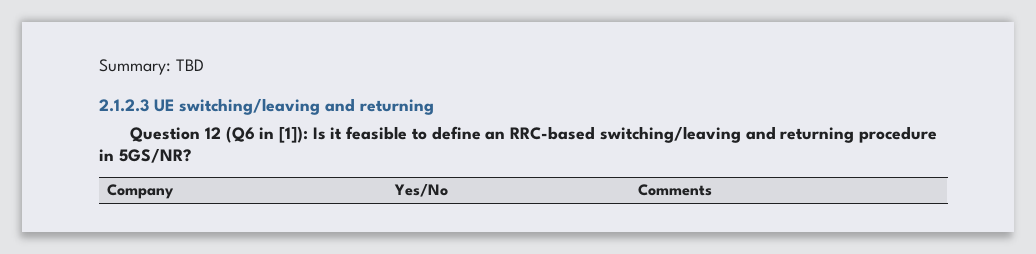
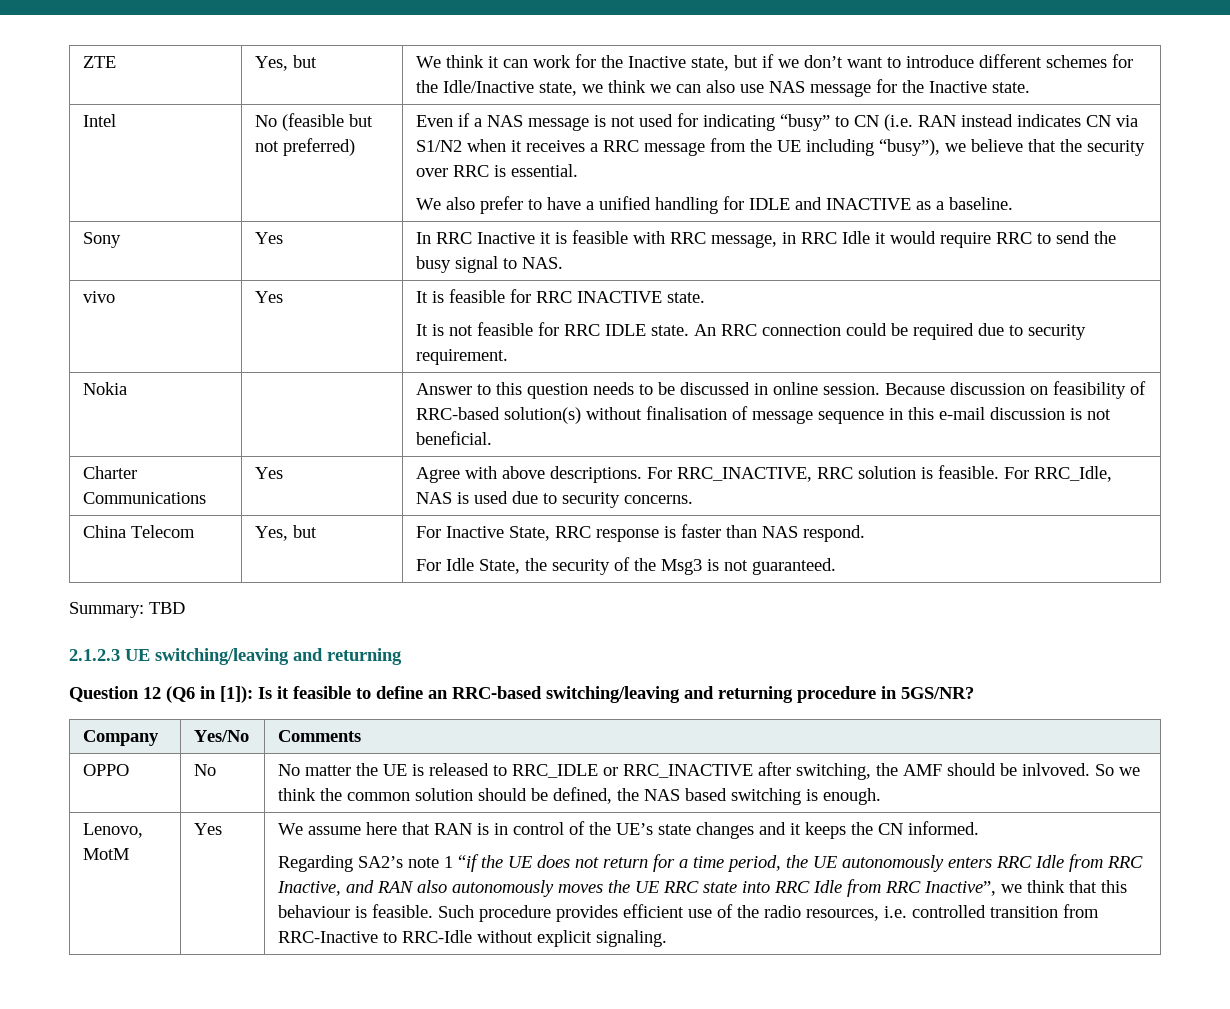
+ ZTE | Yes, but | We think it can work for the Inactive state, but if we don’t want to introduce different schemes for the Idle/Inactive state, we think we can also use NAS message for the Inactive state.
+ Intel | No (feasible but not preferred) | Even if a NAS message is not used for indicating “busy” to CN (i.e. RAN instead indicates CN via S1/N2 when it receives a RRC message from the UE including “busy”), we believe that the security over RRC is essential.
+ We also prefer to have a unified handling for IDLE and INACTIVE as a baseline.
+ Sony | Yes | In RRC Inactive it is feasible with RRC message, in RRC Idle it would require RRC to send the busy signal to NAS.
+ vivo | Yes | It is feasible for RRC INACTIVE state.
+ It is not feasible for RRC IDLE state. An RRC connection could be required due to security requirement.
+ Nokia | | Answer to this question needs to be discussed in online session. Because discussion on feasibility of RRC-based solution(s) without finalisation of message sequence in this e-mail discussion is not beneficial.
+ Charter Communications | Yes | Agree with above descriptions. For RRC_INACTIVE, RRC solution is feasible. For RRC_Idle, NAS is used due to security concerns.
+ China Telecom | Yes, but | For Inactive State, RRC response is faster than NAS respond.
+ For Idle State, the security of the Msg3 is not guaranteed.
+ OPPO | No | No matter the UE is released to RRC_IDLE or RRC_INACTIVE after switching, the AMF should be inlvoved. So we think the common solution should be defined, the NAS based switching is enough.
+ Lenovo, MotM | Yes | We assume here that RAN is in control of the UE’s state changes and it keeps the CN informed.
+ Regarding SA2’s note 1 “if the UE does not return for a time period, the UE autonomously enters RRC Idle from RRC Inactive, and RAN also autonomously moves the UE RRC state into RRC Idle from RRC Inactive”, we think that this behaviour is feasible. Such procedure provides efficient use of the radio resources, i.e. controlled transition from RRC-Inactive to RRC-Idle without explicit signaling.

